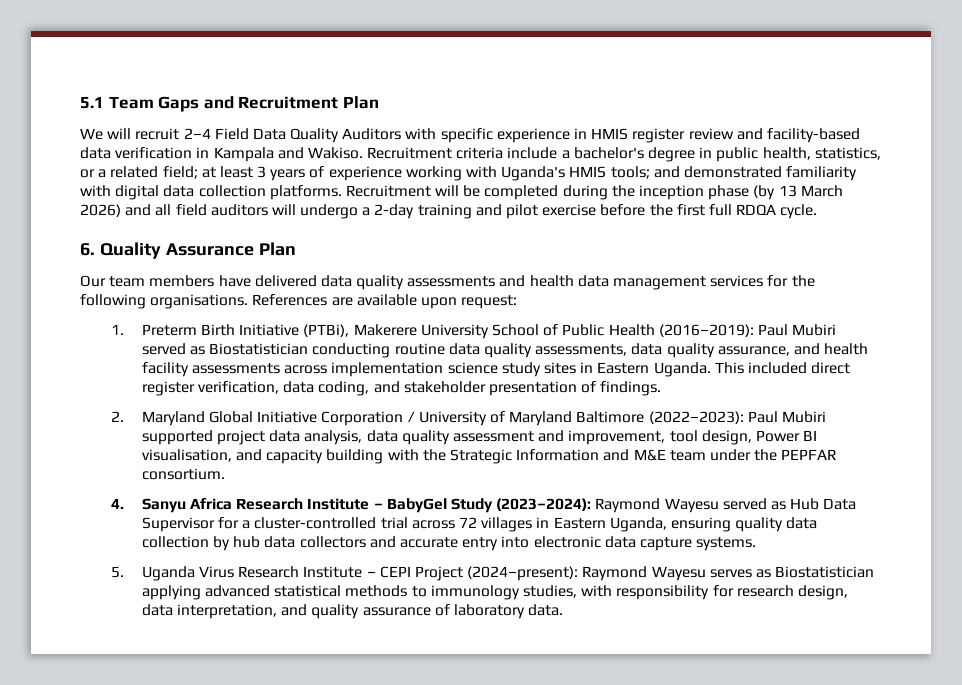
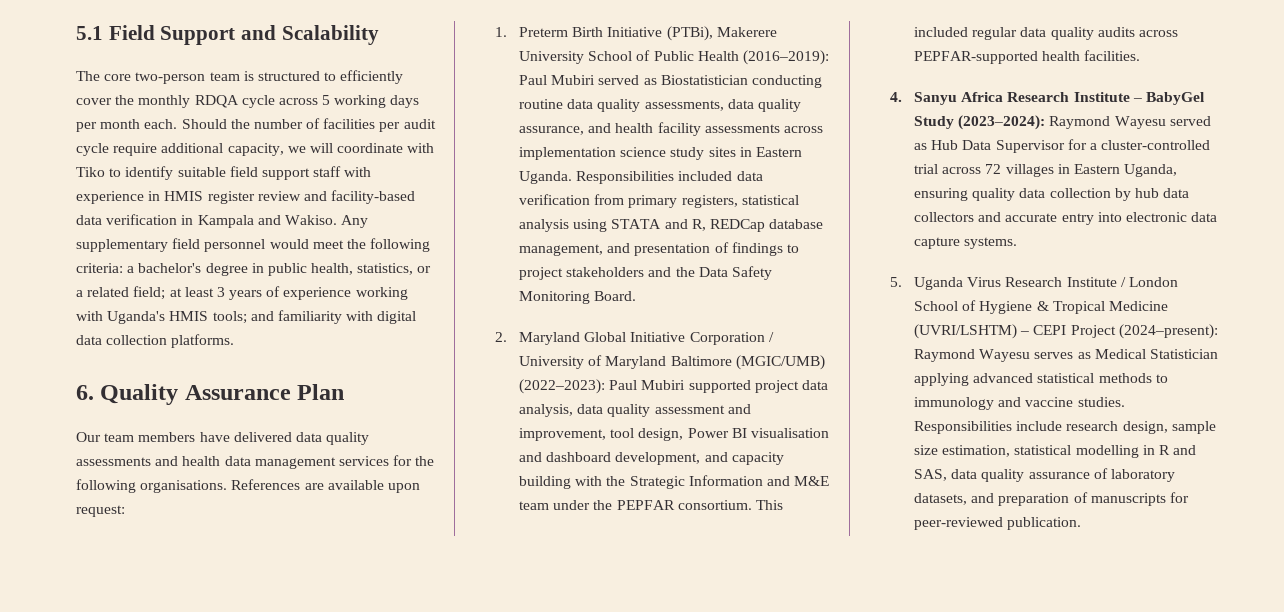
- 5.1 Team Gaps and Recruitment Plan
- We will recruit 2–4 Field Data Quality Auditors with specific experience in HMIS register review and facility-based data verification in Kampala and Wakiso.
+ 5.1 Field Support and Scalability
+ The core two-person team is structured to efficiently cover the monthly RDQA cycle across 5 working days per month each. Should the number of facilities per audit cycle require additional capacity, we will coordinate with Tiko to identify suitable field support staff with experience in HMIS register review and facility-based data verification in Kampala and Wakiso.
- Recruitment criteria include a bachelor's degree in public health, statistics, or a related field; at least 3 years of experience working with Uganda's HMIS tools; and demonstrated familiarity with digital data collection platforms. Recruitment will be completed during the inception phase (by 13 March 2026) and all field auditors will undergo a 2-day training and pilot exercise before the first full RDQA cycle.
+ Any supplementary field personnel would meet the following criteria: a bachelor's degree in public health, statistics, or a related field; at least 3 years of experience working with Uganda's HMIS tools; and familiarity with digital data collection platforms.
- This included direct register verification, data coding, and stakeholder presentation of findings.
+ Responsibilities included data verification from primary registers, statistical analysis using STATA and R, REDCap database management, and presentation of findings to project stakeholders and the Data Safety Monitoring Board.
- 2. Maryland Global Initiative Corporation / University of Maryland Baltimore (2022–2023): Paul Mubiri supported project data analysis, data quality assessment and improvement, tool design, Power BI visualisation, and capacity building with the Strategic Information and M&E team under the PEPFAR consortium.
+ 2. Maryland Global Initiative Corporation / University of Maryland Baltimore (MGIC/UMB) (2022–2023): Paul Mubiri supported project data analysis, data quality assessment and improvement, tool design, Power BI visualisation and dashboard development, and capacity building with the Strategic Information and M&E team under the PEPFAR consortium. This included regular data quality audits across PEPFAR-supported health facilities.
- 5. Uganda Virus Research Institute – CEPI Project (2024–present): Raymond Wayesu serves as Biostatistician applying advanced statistical methods to immunology studies, with responsibility for research design, data interpretation, and quality assurance of laboratory data.
+ 5. Uganda Virus Research Institute / London School of Hygiene & Tropical Medicine (UVRI/LSHTM) – CEPI Project (2024–present): Raymond Wayesu serves as Medical Statistician applying advanced statistical methods to immunology and vaccine studies. Responsibilities include research design, sample size estimation, statistical modelling in R and SAS, data quality assurance of laboratory datasets, and preparation of manuscripts for peer-reviewed publication.

